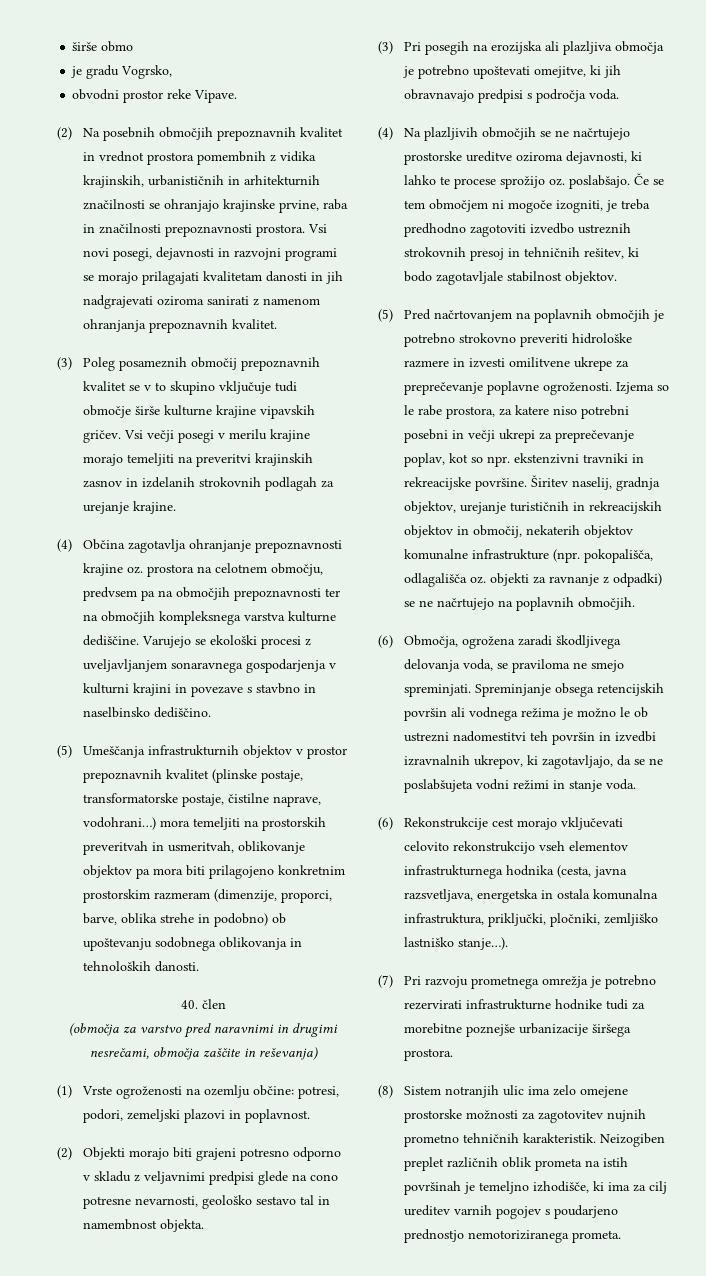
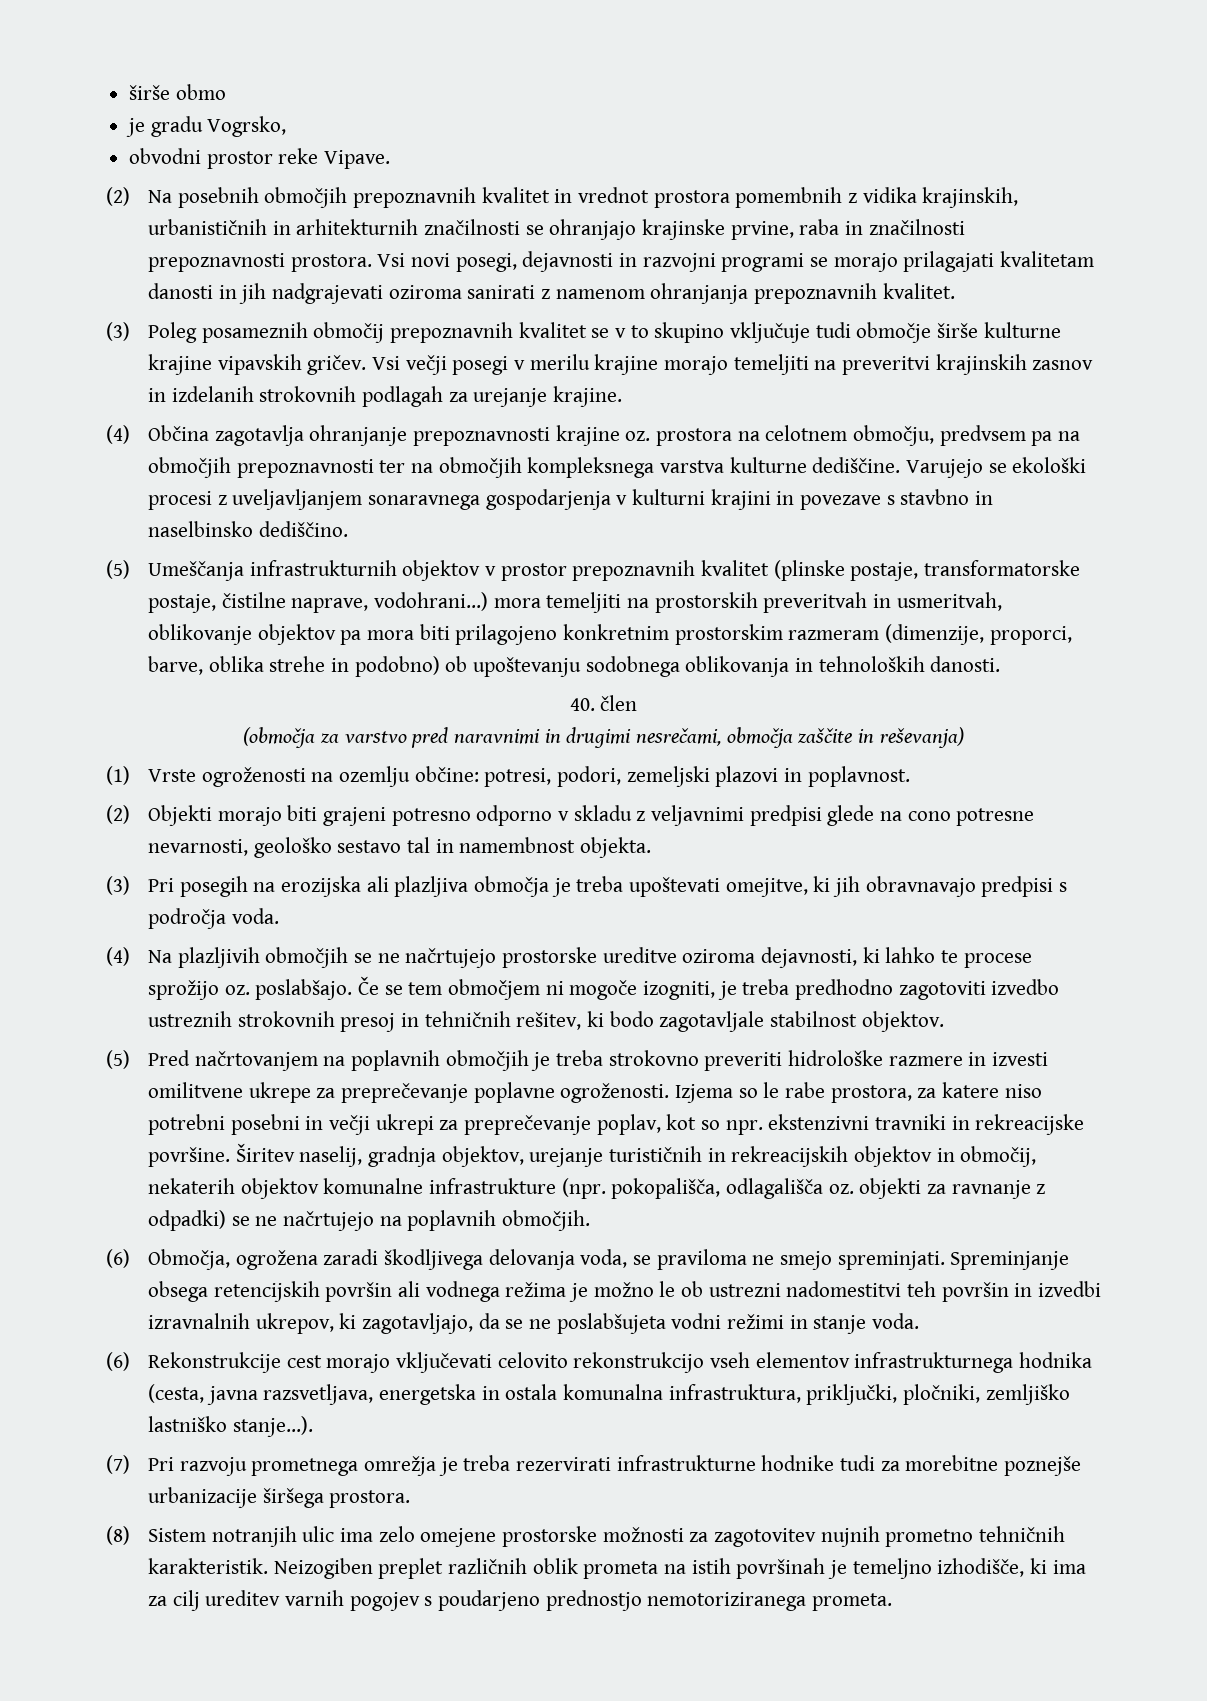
- (3) Pri posegih na erozijska ali plazljiva območja je potrebno upoštevati omejitve, ki jih obravnavajo predpisi s področja voda.
+ (3) Pri posegih na erozijska ali plazljiva območja je treba upoštevati omejitve, ki jih obravnavajo predpisi s področja voda.
- (5) Pred načrtovanjem na poplavnih območjih je potrebno strokovno preveriti hidrološke razmere in izvesti omilitvene ukrepe za preprečevanje poplavne ogroženosti.
+ (5) Pred načrtovanjem na poplavnih območjih je treba strokovno preveriti hidrološke razmere in izvesti omilitvene ukrepe za preprečevanje poplavne ogroženosti.
- (7) Pri razvoju prometnega omrežja je potrebno rezervirati infrastrukturne hodnike tudi za morebitne poznejše urbanizacije širšega prostora.
+ (7) Pri razvoju prometnega omrežja je treba rezervirati infrastrukturne hodnike tudi za morebitne poznejše urbanizacije širšega prostora.

